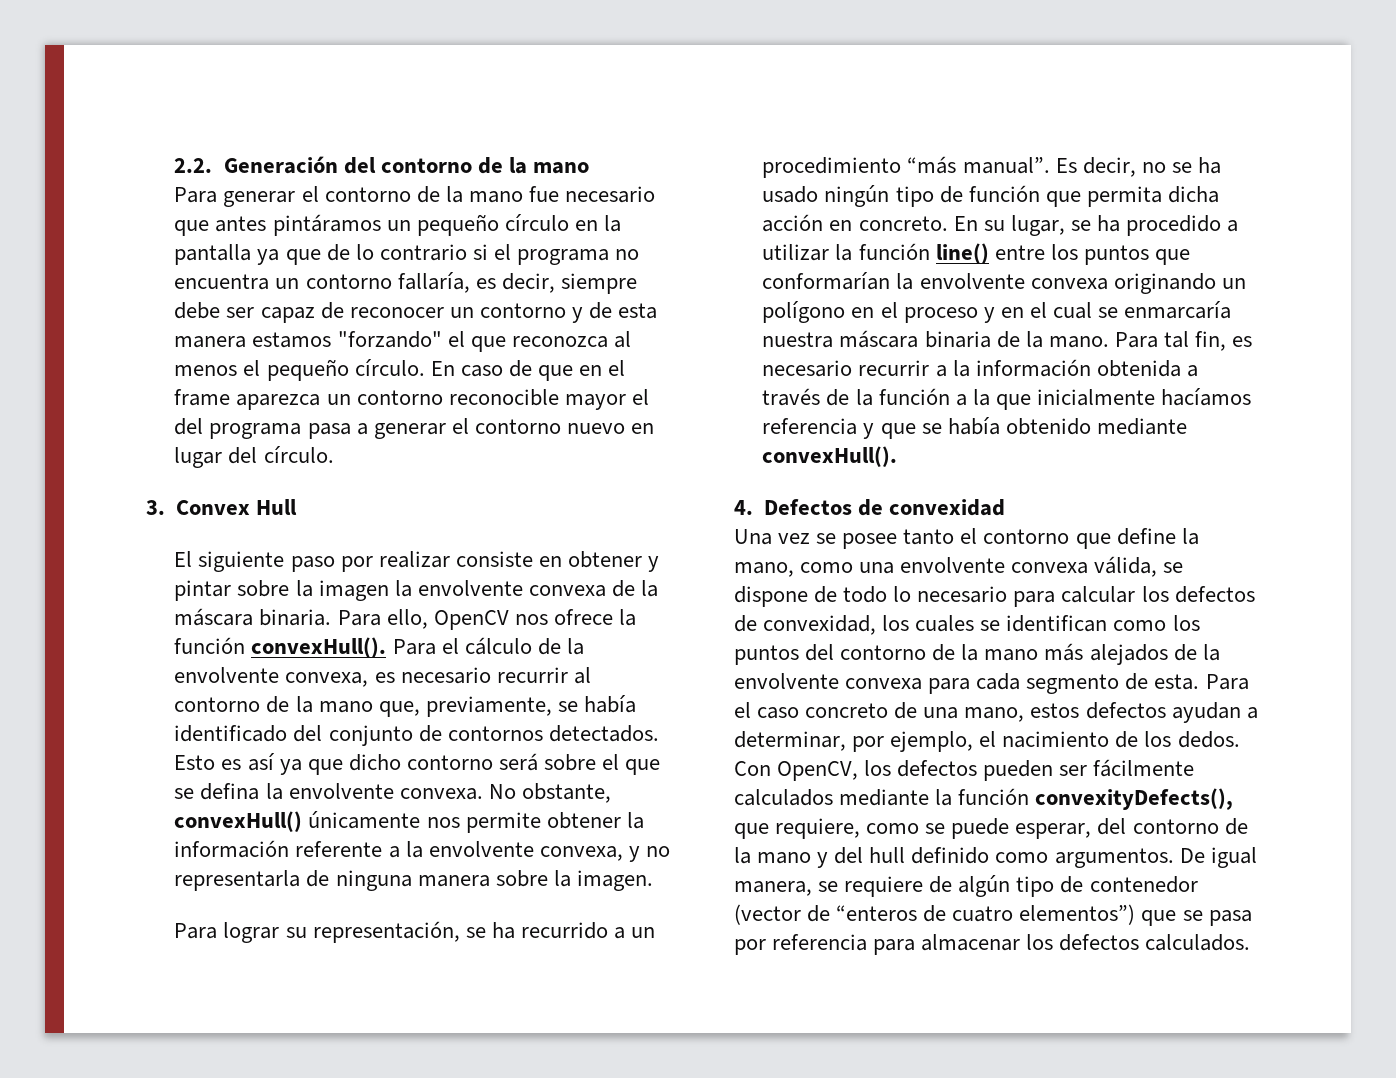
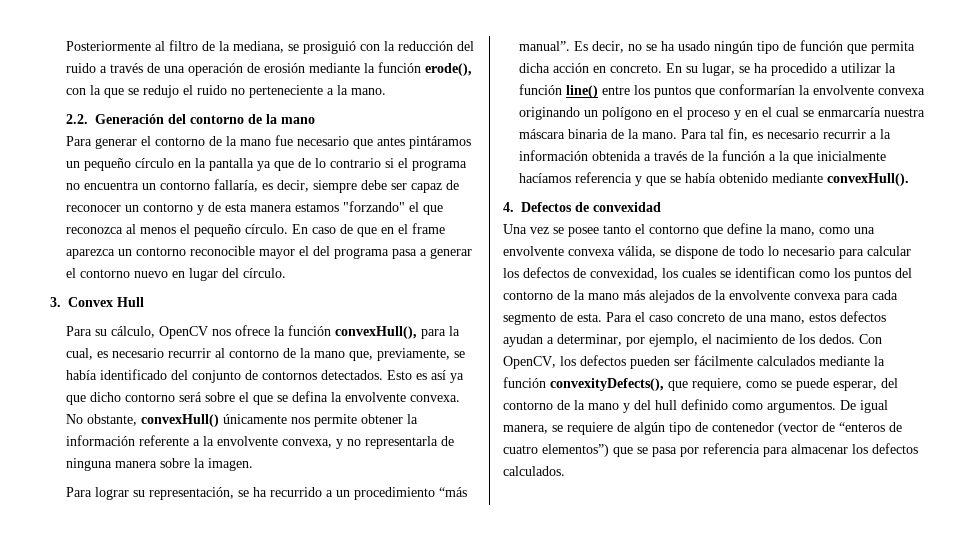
+ Posteriormente al filtro de la mediana, se prosiguió con la reducción del ruido a través de una operación de erosión mediante la función erode(), con la que se redujo el ruido no perteneciente a la mano.
- El siguiente paso por realizar consiste en obtener y pintar sobre la imagen la envolvente convexa de la máscara binaria. Para ello, OpenCV nos ofrece la función convexHull(). Para el cálculo de la envolvente convexa, es necesario recurrir al contorno de la mano que, previamente, se había identificado del conjunto de contornos detectados.
+ Para su cálculo, OpenCV nos ofrece la función convexHull(), para la cual, es necesario recurrir al contorno de la mano que, previamente, se había identificado del conjunto de contornos detectados.

